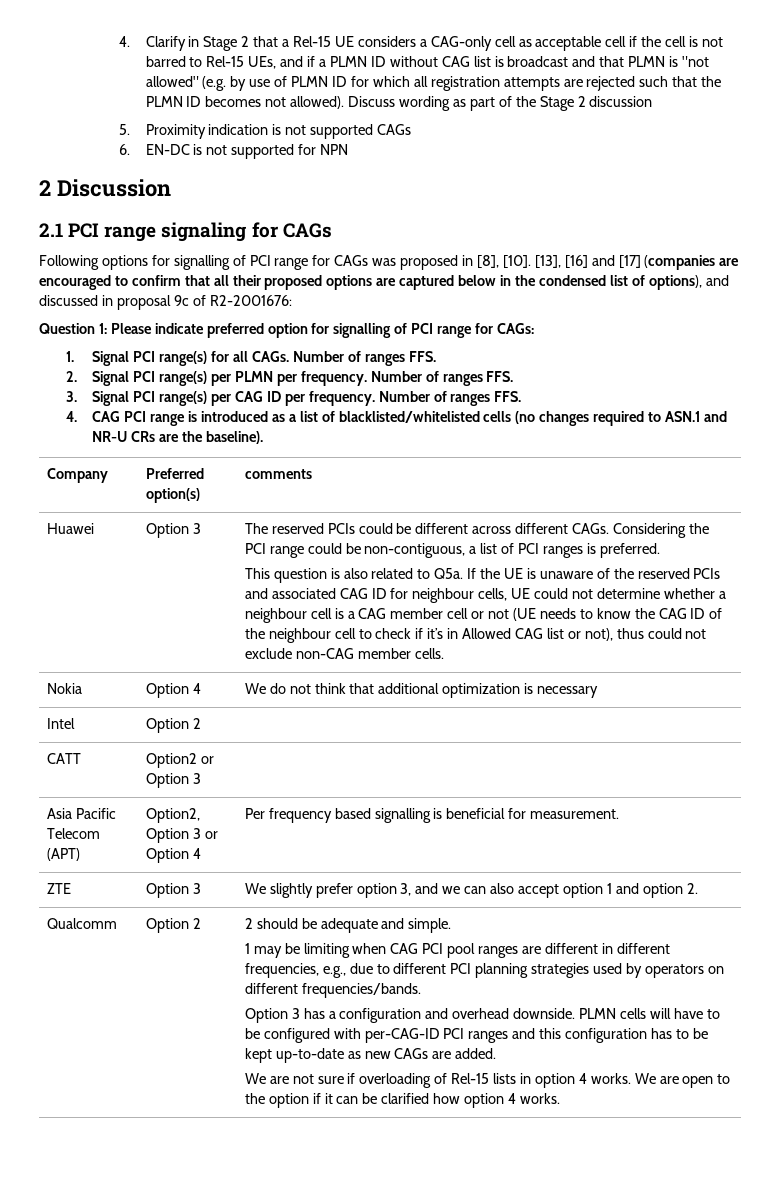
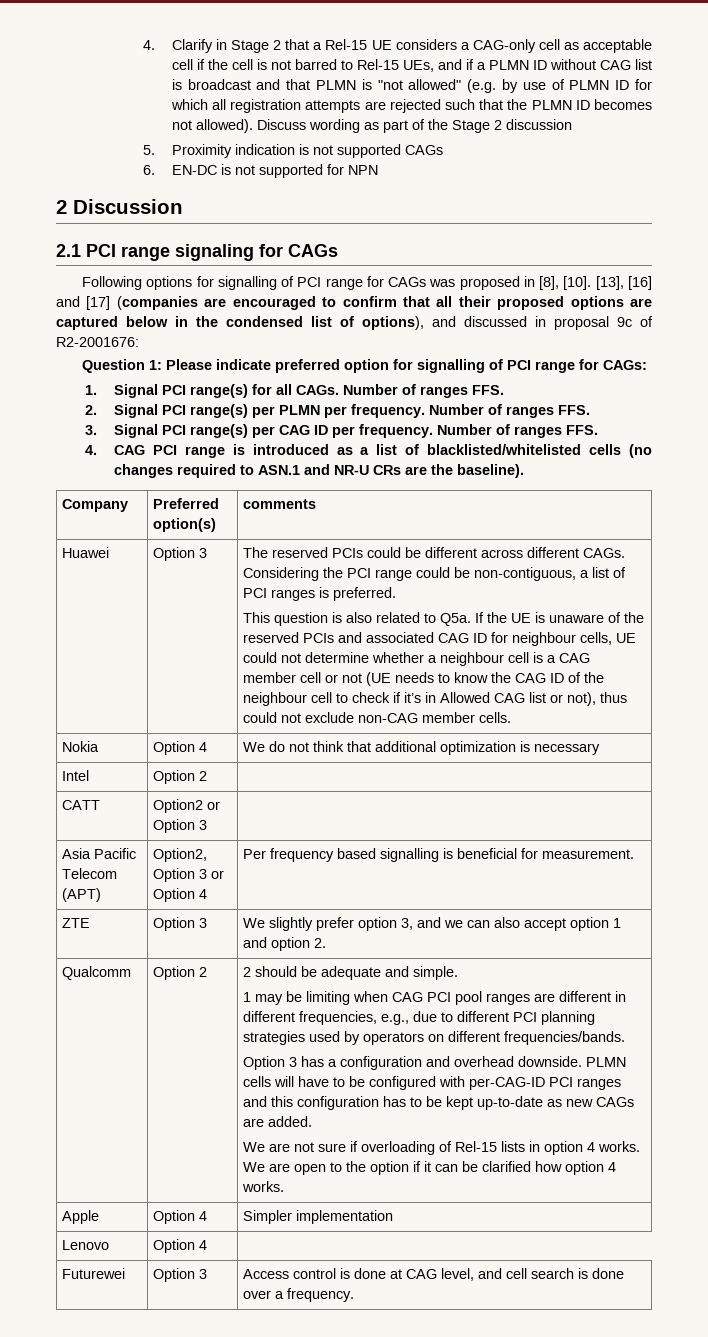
+ Apple | Option 4 | Simpler implementation
+ Lenovo | Option 4
+ Futurewei | Option 3 | Access control is done at CAG level, and cell search is done over a frequency.

